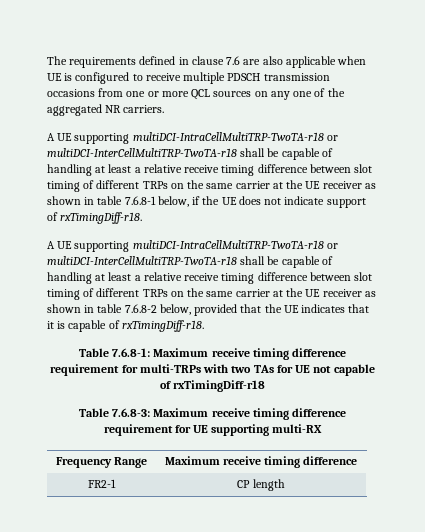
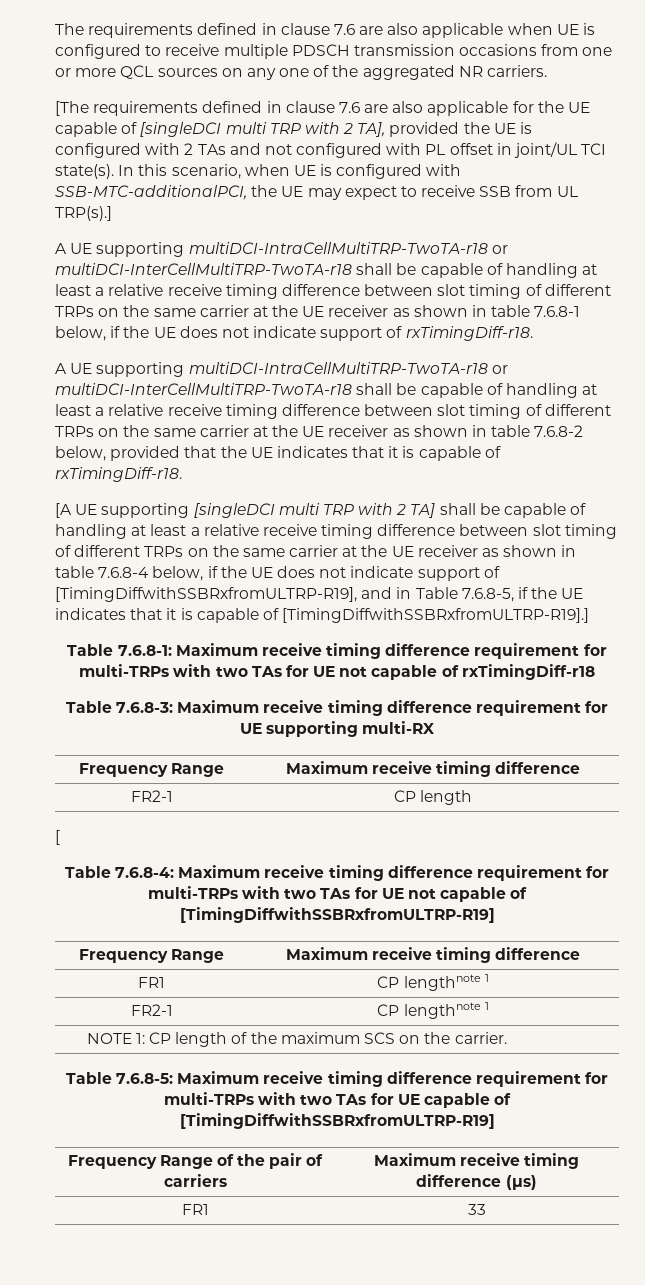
+ [The requirements defined in clause 7.6 are also applicable for the UE capable of [singleDCI multi TRP with 2 TA], provided the UE is configured with 2 TAs and not configured with PL offset in joint/UL TCI state(s). In this scenario, when UE is configured with SSB-MTC-additionalPCI, the UE may expect to receive SSB from UL TRP(s).]
+ [A UE supporting [singleDCI multi TRP with 2 TA] shall be capable of handling at least a relative receive timing difference between slot timing of different TRPs on the same carrier at the UE receiver as shown in table 7.6.8-4 below, if the UE does not indicate support of [TimingDiffwithSSBRxfromULTRP-R19], and in Table 7.6.8-5, if the UE indicates that it is capable of [TimingDiffwithSSBRxfromULTRP-R19].]
+ [
+ Table 7.6.8-4: Maximum receive timing difference requirement for multi-TRPs with two TAs for UE not capable of [TimingDiffwithSSBRxfromULTRP-R19]
+ Frequency Range | Maximum receive timing difference
+ FR1 | CP lengthnote 1
+ FR2-1 | CP lengthnote 1
+ NOTE 1: CP length of the maximum SCS on the carrier.
+ Table 7.6.8-5: Maximum receive timing difference requirement for multi-TRPs with two TAs for UE capable of [TimingDiffwithSSBRxfromULTRP-R19]
+ Frequency Range of the pair of carriers | Maximum receive timing difference (µs)
+ FR1 | 33

